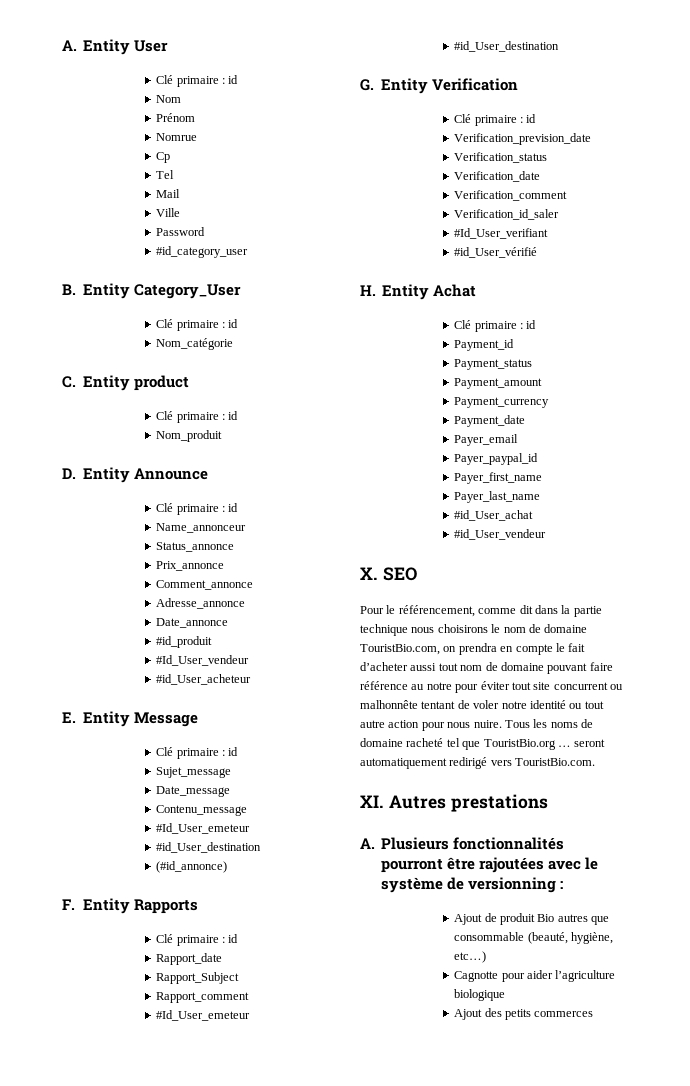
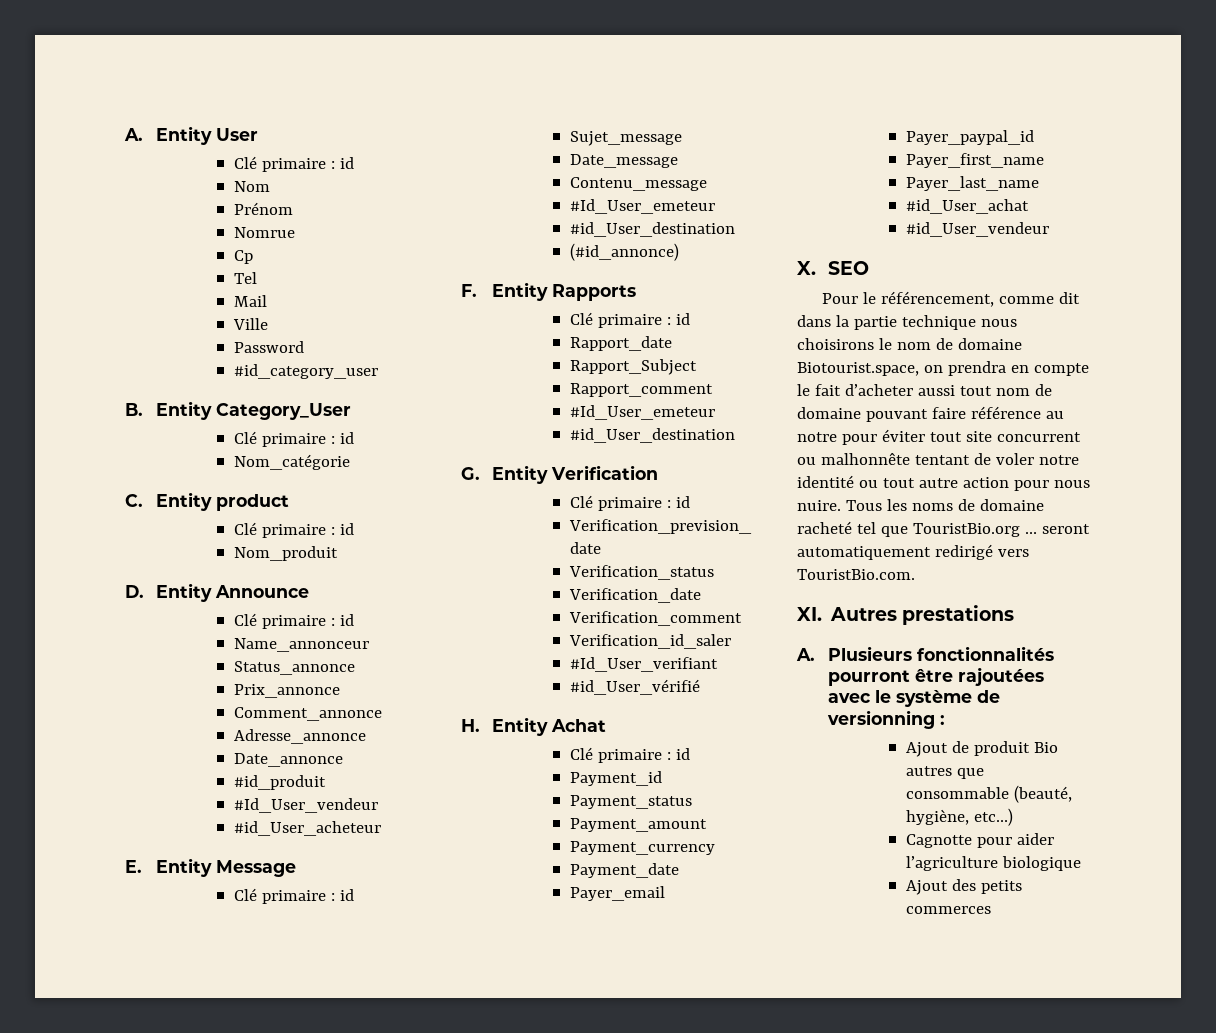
- Pour le référencement, comme dit dans la partie technique nous choisirons le nom de domaine TouristBio.com, on prendra en compte le fait d’acheter aussi tout nom de domaine pouvant faire référence au notre pour éviter tout site concurrent ou malhonnête tentant de voler notre identité ou tout autre action pour nous nuire.
+ Pour le référencement, comme dit dans la partie technique nous choisirons le nom de domaine Biotourist.space, on prendra en compte le fait d’acheter aussi tout nom de domaine pouvant faire référence au notre pour éviter tout site concurrent ou malhonnête tentant de voler notre identité ou tout autre action pour nous nuire.

